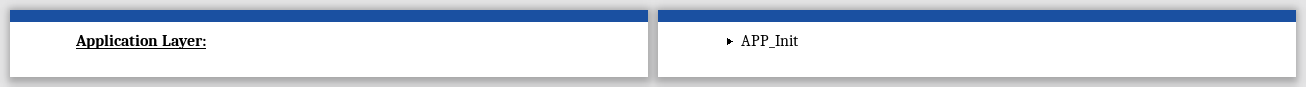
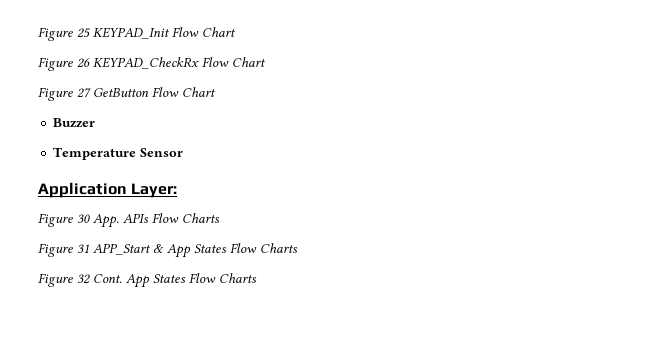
+ Figure 25 KEYPAD_Init Flow Chart
+ Figure 26 KEYPAD_CheckRx Flow Chart
+ Figure 27 GetButton Flow Chart
+ Buzzer
+ Temperature Sensor
  Application Layer:
- APP_Init
+ Figure 30 App. APIs Flow Charts
+ Figure 31 APP_Start & App States Flow Charts
+ Figure 32 Cont. App States Flow Charts

